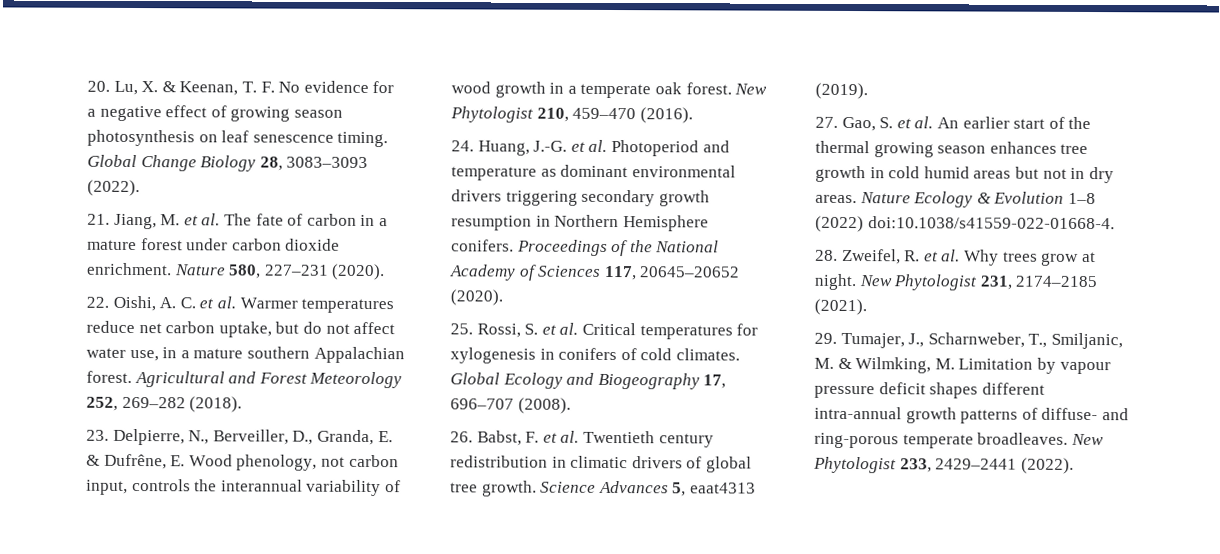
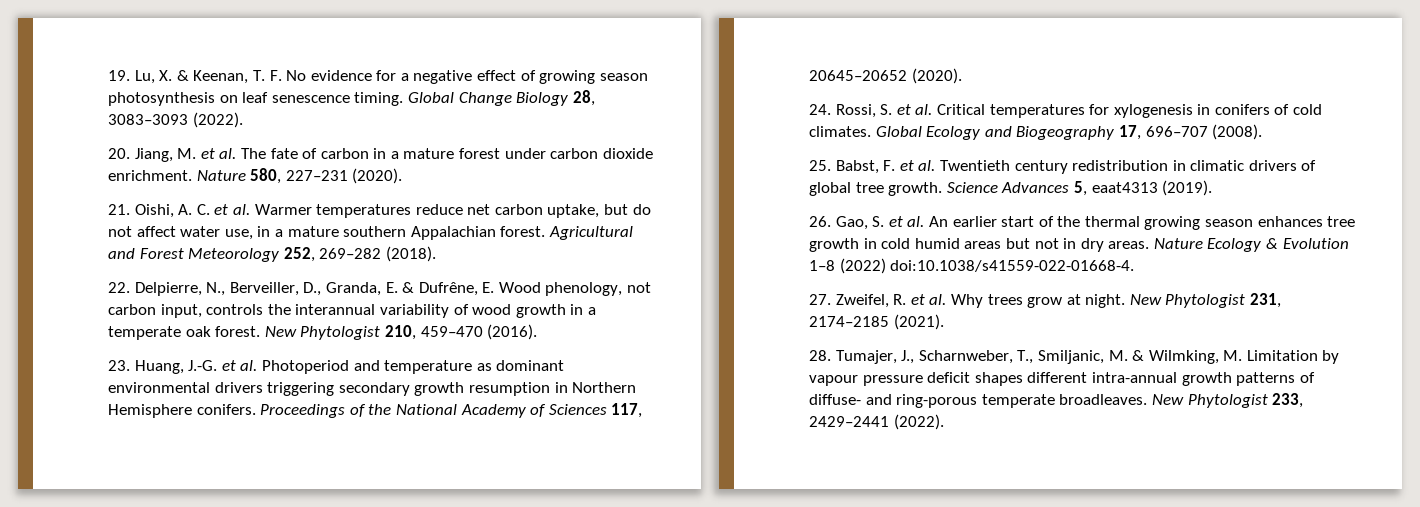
- 20. Lu, X. & Keenan, T. F. No evidence for a negative effect of growing season photosynthesis on leaf senescence timing.
+ 19. Lu, X. & Keenan, T. F. No evidence for a negative effect of growing season photosynthesis on leaf senescence timing.
- 21. Jiang, M. et al. The fate of carbon in a mature forest under carbon dioxide enrichment.
+ 20. Jiang, M. et al. The fate of carbon in a mature forest under carbon dioxide enrichment.
- 22. Oishi, A. C. et al. Warmer temperatures reduce net carbon uptake, but do not affect water use, in a mature southern Appalachian forest.
+ 21. Oishi, A. C. et al. Warmer temperatures reduce net carbon uptake, but do not affect water use, in a mature southern Appalachian forest.
- 23. Delpierre, N., Berveiller, D., Granda, E. & Dufrêne, E. Wood phenology, not carbon input, controls the interannual variability of wood growth in a temperate oak forest.
+ 22. Delpierre, N., Berveiller, D., Granda, E. & Dufrêne, E. Wood phenology, not carbon input, controls the interannual variability of wood growth in a temperate oak forest.
- 24. Huang, J.-G. et al. Photoperiod and temperature as dominant environmental drivers triggering secondary growth resumption in Northern Hemisphere conifers.
+ 23. Huang, J.-G. et al. Photoperiod and temperature as dominant environmental drivers triggering secondary growth resumption in Northern Hemisphere conifers.
- 25. Rossi, S. et al. Critical temperatures for xylogenesis in conifers of cold climates.
+ 24. Rossi, S. et al. Critical temperatures for xylogenesis in conifers of cold climates.
- 26. Babst, F. et al. Twentieth century redistribution in climatic drivers of global tree growth.
+ 25. Babst, F. et al. Twentieth century redistribution in climatic drivers of global tree growth.
- 27. Gao, S. et al. An earlier start of the thermal growing season enhances tree growth in cold humid areas but not in dry areas.
+ 26. Gao, S. et al. An earlier start of the thermal growing season enhances tree growth in cold humid areas but not in dry areas.
- 28. Zweifel, R. et al. Why trees grow at night.
+ 27. Zweifel, R. et al. Why trees grow at night.
- 29. Tumajer, J., Scharnweber, T., Smiljanic, M. & Wilmking, M. Limitation by vapour pressure deficit shapes different intra-annual growth patterns of diffuse- and ring-porous temperate broadleaves.
+ 28. Tumajer, J., Scharnweber, T., Smiljanic, M. & Wilmking, M. Limitation by vapour pressure deficit shapes different intra-annual growth patterns of diffuse- and ring-porous temperate broadleaves.

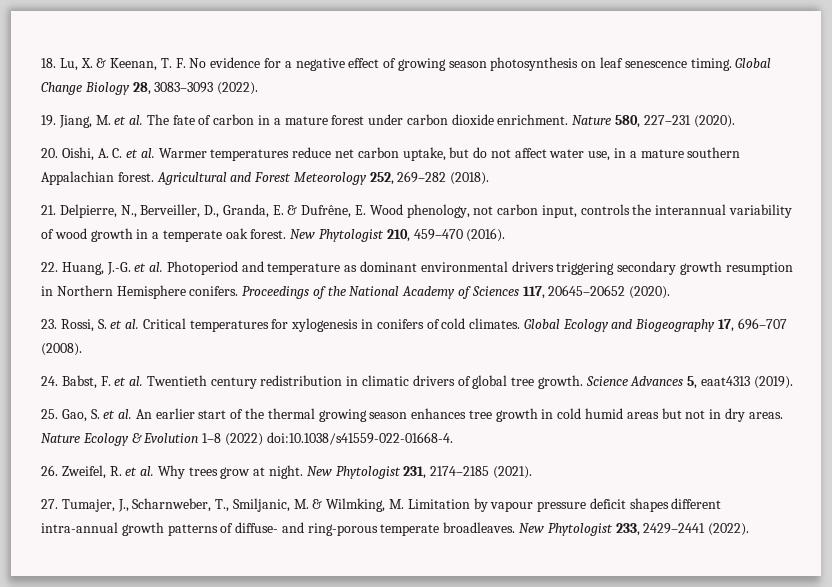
- 19. Lu, X. & Keenan, T. F. No evidence for a negative effect of growing season photosynthesis on leaf senescence timing.
+ 18. Lu, X. & Keenan, T. F. No evidence for a negative effect of growing season photosynthesis on leaf senescence timing.
- 20. Jiang, M. et al. The fate of carbon in a mature forest under carbon dioxide enrichment.
+ 19. Jiang, M. et al. The fate of carbon in a mature forest under carbon dioxide enrichment.
- 21. Oishi, A. C. et al. Warmer temperatures reduce net carbon uptake, but do not affect water use, in a mature southern Appalachian forest.
+ 20. Oishi, A. C. et al. Warmer temperatures reduce net carbon uptake, but do not affect water use, in a mature southern Appalachian forest.
- 22. Delpierre, N., Berveiller, D., Granda, E. & Dufrêne, E. Wood phenology, not carbon input, controls the interannual variability of wood growth in a temperate oak forest.
+ 21. Delpierre, N., Berveiller, D., Granda, E. & Dufrêne, E. Wood phenology, not carbon input, controls the interannual variability of wood growth in a temperate oak forest.
- 23. Huang, J.-G. et al. Photoperiod and temperature as dominant environmental drivers triggering secondary growth resumption in Northern Hemisphere conifers.
+ 22. Huang, J.-G. et al. Photoperiod and temperature as dominant environmental drivers triggering secondary growth resumption in Northern Hemisphere conifers.
- 24. Rossi, S. et al. Critical temperatures for xylogenesis in conifers of cold climates.
+ 23. Rossi, S. et al. Critical temperatures for xylogenesis in conifers of cold climates.
- 25. Babst, F. et al. Twentieth century redistribution in climatic drivers of global tree growth.
+ 24. Babst, F. et al. Twentieth century redistribution in climatic drivers of global tree growth.
- 26. Gao, S. et al. An earlier start of the thermal growing season enhances tree growth in cold humid areas but not in dry areas.
+ 25. Gao, S. et al. An earlier start of the thermal growing season enhances tree growth in cold humid areas but not in dry areas.
- 27. Zweifel, R. et al. Why trees grow at night.
+ 26. Zweifel, R. et al. Why trees grow at night.
- 28. Tumajer, J., Scharnweber, T., Smiljanic, M. & Wilmking, M. Limitation by vapour pressure deficit shapes different intra-annual growth patterns of diffuse- and ring-porous temperate broadleaves.
+ 27. Tumajer, J., Scharnweber, T., Smiljanic, M. & Wilmking, M. Limitation by vapour pressure deficit shapes different intra-annual growth patterns of diffuse- and ring-porous temperate broadleaves.

